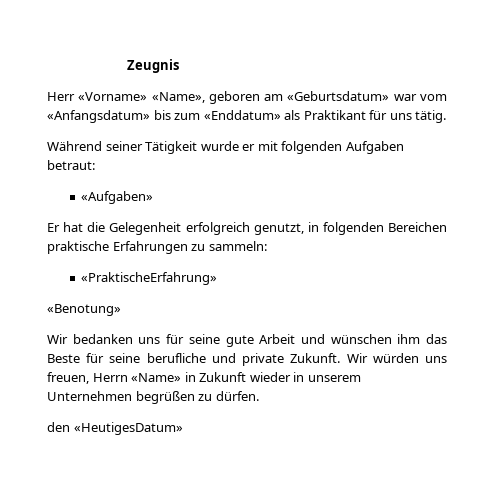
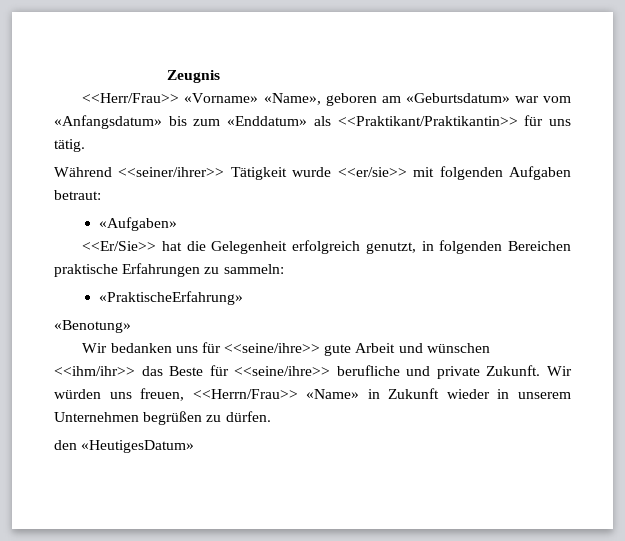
- Herr «Vorname» «Name», geboren am «Geburtsdatum» war vom «Anfangsdatum» bis zum «Enddatum» als Praktikant für uns tätig.
+ <<Herr/Frau>> «Vorname» «Name», geboren am «Geburtsdatum» war vom «Anfangsdatum» bis zum «Enddatum» als <<Praktikant/Praktikantin>> für uns tätig.
- Während seiner Tätigkeit wurde er mit folgenden Aufgaben betraut:
+ Während <<seiner/ihrer>> Tätigkeit wurde <<er/sie>> mit folgenden Aufgaben betraut:
- Er hat die Gelegenheit erfolgreich genutzt, in folgenden Bereichen praktische Erfahrungen zu sammeln:
+ <<Er/Sie>> hat die Gelegenheit erfolgreich genutzt, in folgenden Bereichen praktische Erfahrungen zu sammeln:
- Wir bedanken uns für seine gute Arbeit und wünschen ihm das Beste für seine berufliche und private Zukunft.
+ Wir bedanken uns für <<seine/ihre>> gute Arbeit und wünschen <<ihm/ihr>> das Beste für <<seine/ihre>> berufliche und private Zukunft.
- Wir würden uns freuen, Herrn «Name» in Zukunft wieder in unserem Unternehmen begrüßen zu dürfen.
+ Wir würden uns freuen, <<Herrn/Frau>> «Name» in Zukunft wieder in unserem Unternehmen begrüßen zu dürfen.

